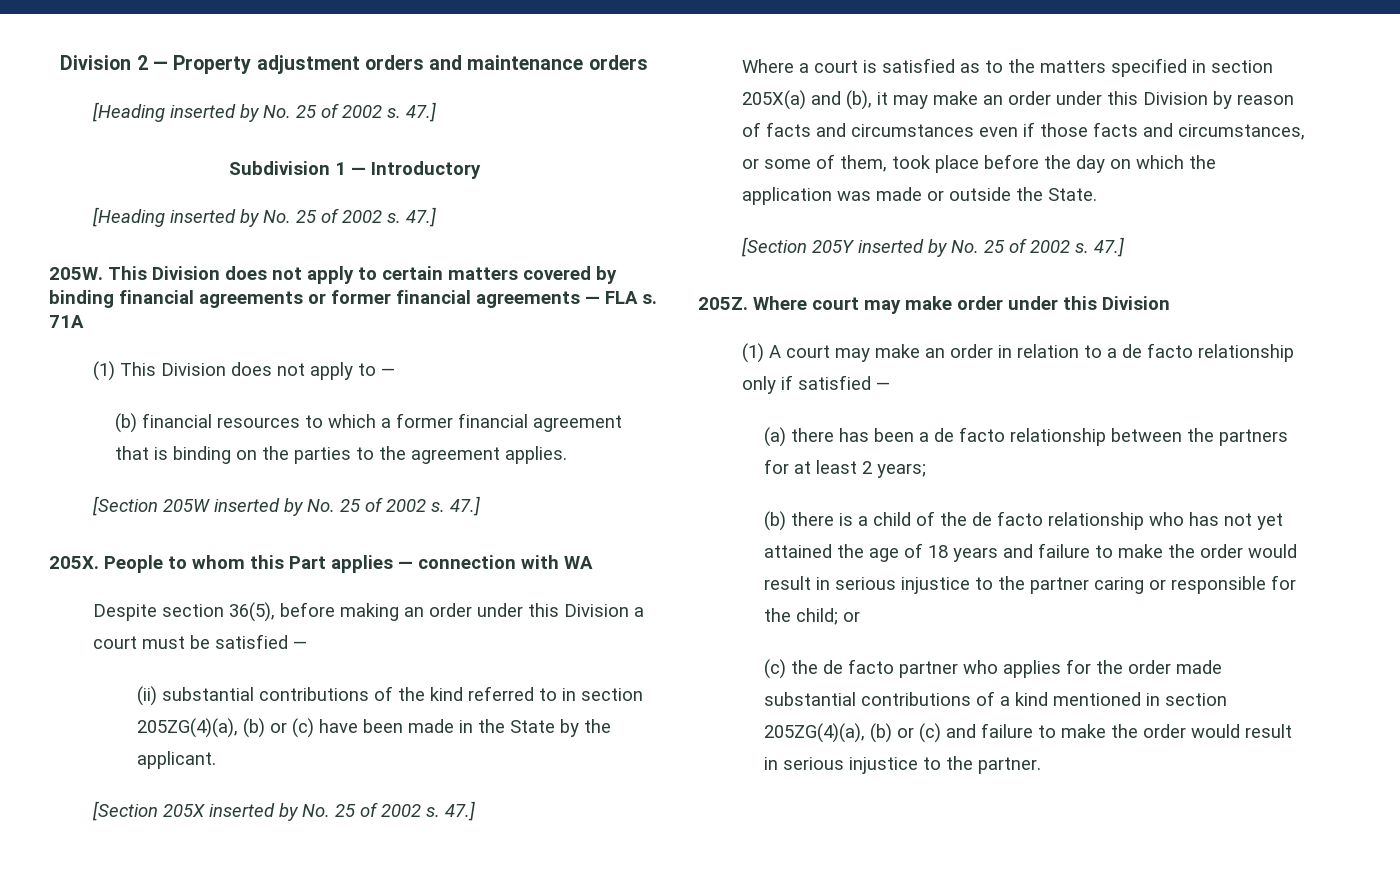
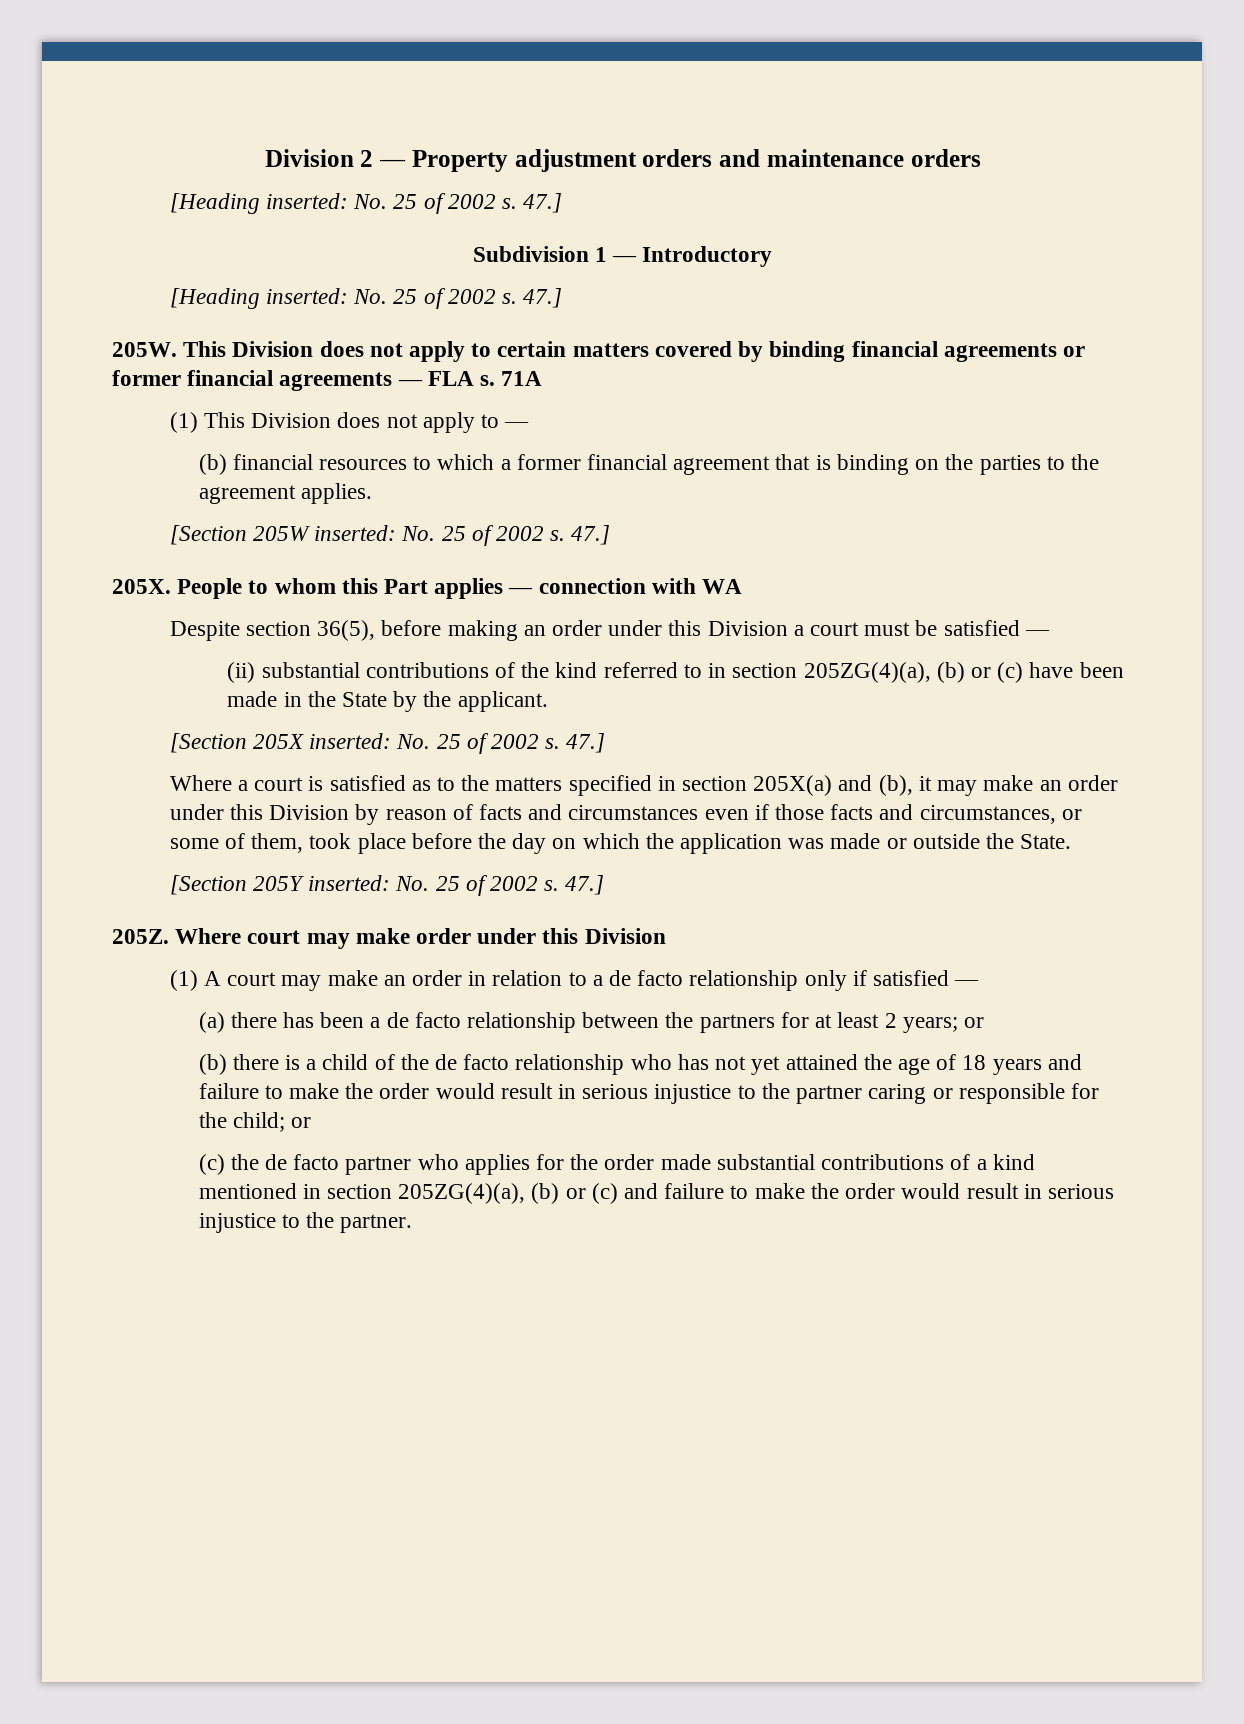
  Division 2 — Property adjustment orders and maintenance orders
- [Heading inserted by No. 25 of 2002 s.
+ [Heading inserted: No. 25 of 2002 s.
  Subdivision 1 — Introductory
- [Heading inserted by No. 25 of 2002 s.
+ [Heading inserted: No. 25 of 2002 s.
- [Section 205W inserted by No. 25 of 2002 s.
+ [Section 205W inserted: No. 25 of 2002 s.
- [Section 205X inserted by No. 25 of 2002 s.
+ [Section 205X inserted: No. 25 of 2002 s.
- [Section 205Y inserted by No. 25 of 2002 s.
+ [Section 205Y inserted: No. 25 of 2002 s.
- (a) there has been a de facto relationship between the partners for at least 2 years;
+ (a) there has been a de facto relationship between the partners for at least 2 years; or

